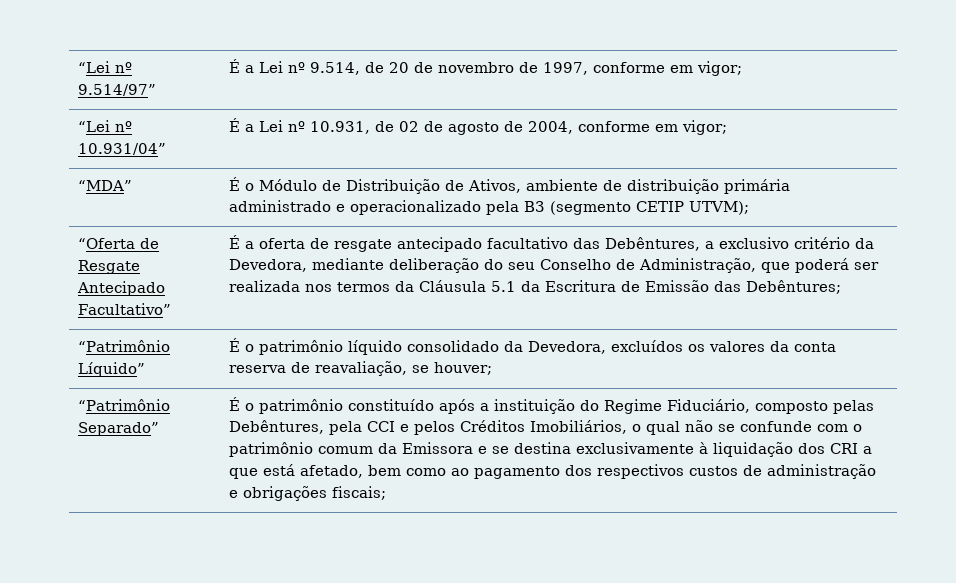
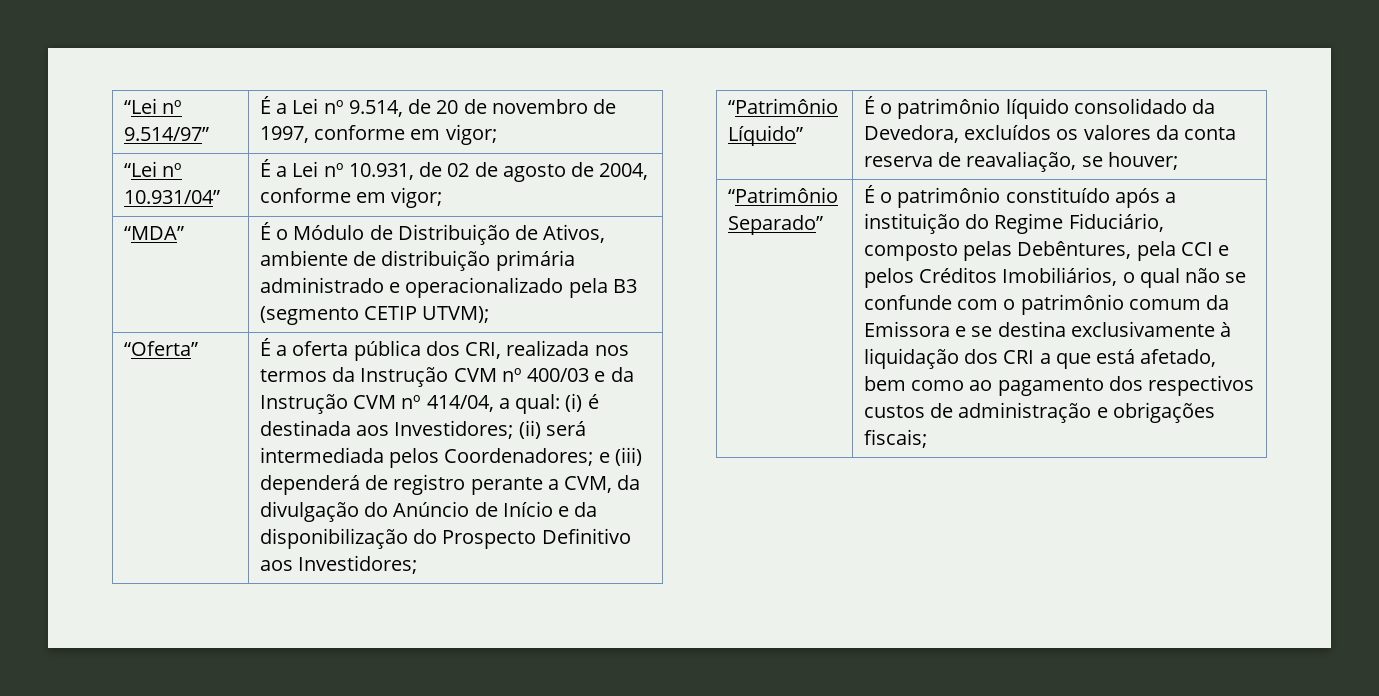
- “Oferta de Resgate Antecipado Facultativo” | É a oferta de resgate antecipado facultativo das Debêntures, a exclusivo critério da Devedora, mediante deliberação do seu Conselho de Administração, que poderá ser realizada nos termos da Cláusula 5.1 da Escritura de Emissão das Debêntures;
+ “Oferta” | É a oferta pública dos CRI, realizada nos termos da Instrução CVM nº 400/03 e da Instrução CVM nº 414/04, a qual: (i) é destinada aos Investidores; (ii) será intermediada pelos Coordenadores; e (iii) dependerá de registro perante a CVM, da divulgação do Anúncio de Início e da disponibilização do Prospecto Definitivo aos Investidores;

